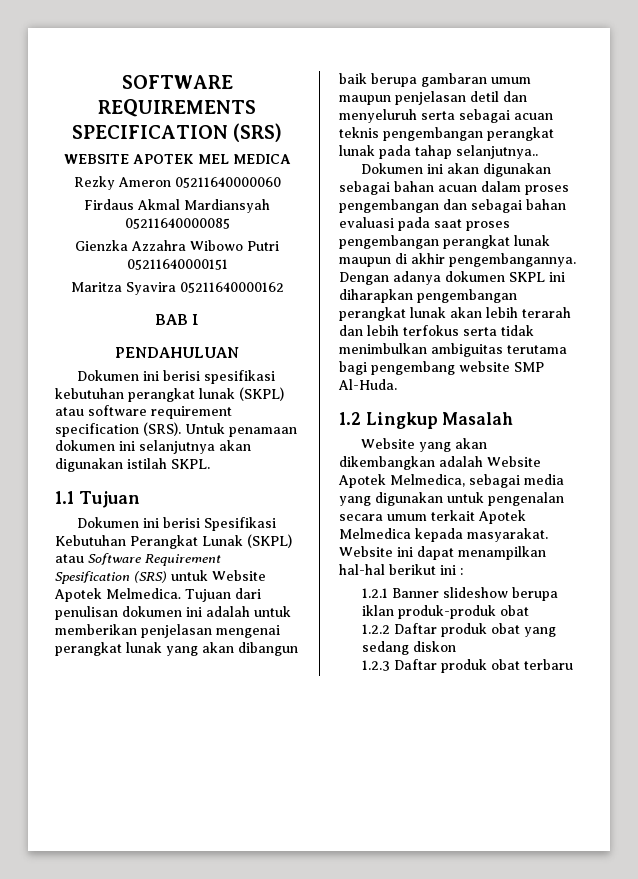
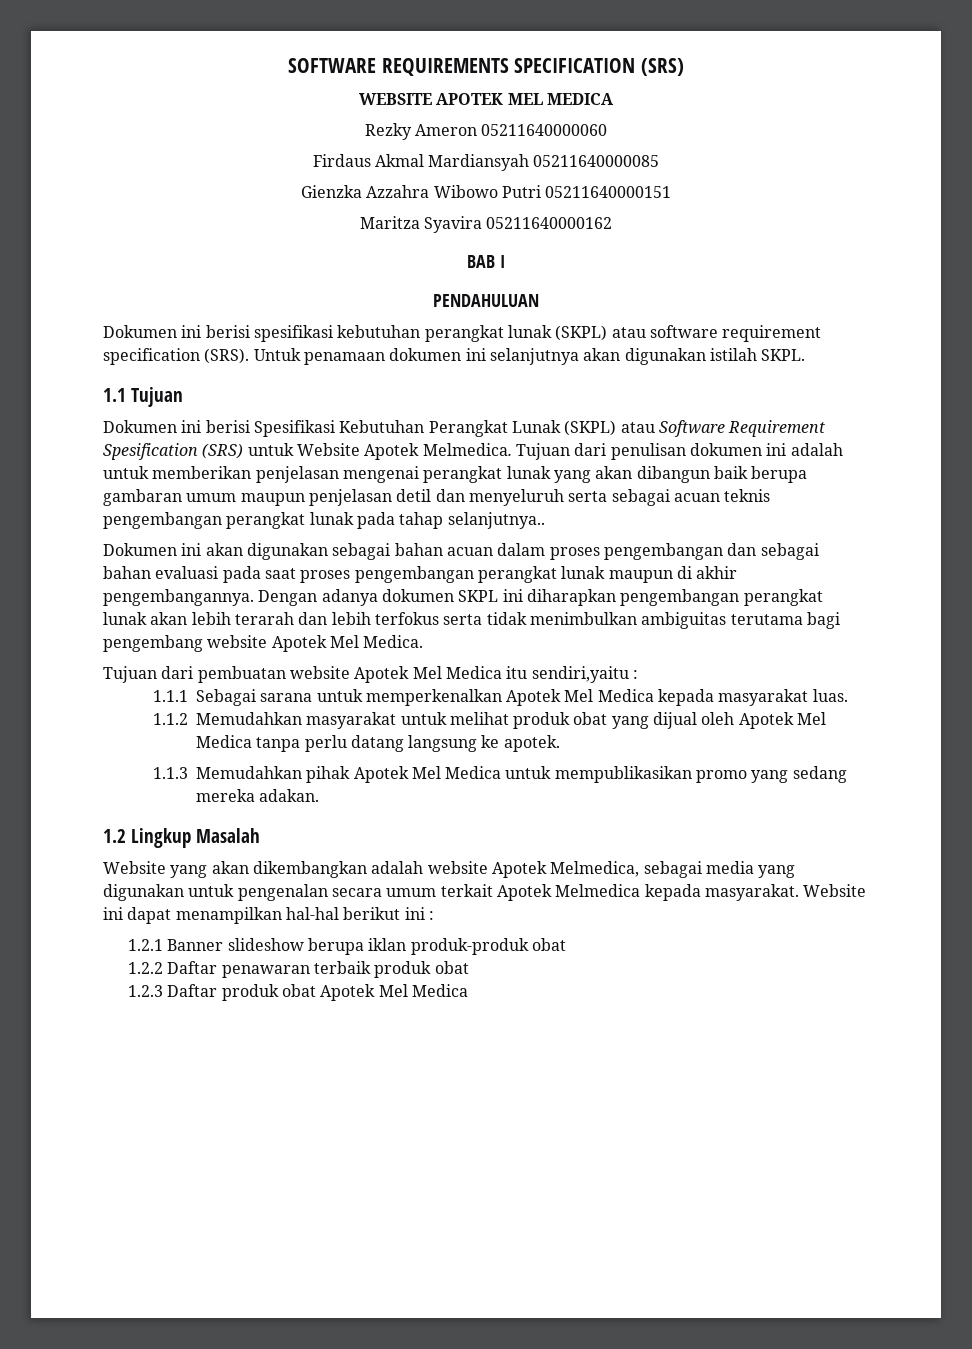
- Dengan adanya dokumen SKPL ini diharapkan pengembangan perangkat lunak akan lebih terarah dan lebih terfokus serta tidak menimbulkan ambiguitas terutama bagi pengembang website SMP Al-Huda.
+ Dengan adanya dokumen SKPL ini diharapkan pengembangan perangkat lunak akan lebih terarah dan lebih terfokus serta tidak menimbulkan ambiguitas terutama bagi pengembang website Apotek Mel Medica.
+ Tujuan dari pembuatan website Apotek Mel Medica itu sendiri,yaitu :
+ 1.1.1 Sebagai sarana untuk memperkenalkan Apotek Mel Medica kepada masyarakat luas.
+ 1.1.2 Memudahkan masyarakat untuk melihat produk obat yang dijual oleh Apotek Mel Medica tanpa perlu datang langsung ke apotek.
+ 1.1.3 Memudahkan pihak Apotek Mel Medica untuk mempublikasikan promo yang sedang mereka adakan.
- Website yang akan dikembangkan adalah Website Apotek Melmedica, sebagai media yang digunakan untuk pengenalan secara umum terkait Apotek Melmedica kepada masyarakat.
+ Website yang akan dikembangkan adalah website Apotek Melmedica, sebagai media yang digunakan untuk pengenalan secara umum terkait Apotek Melmedica kepada masyarakat.
- 1.2.2 Daftar produk obat yang sedang diskon
+ 1.2.2 Daftar penawaran terbaik produk obat
- 1.2.3 Daftar produk obat terbaru
+ 1.2.3 Daftar produk obat Apotek Mel Medica

